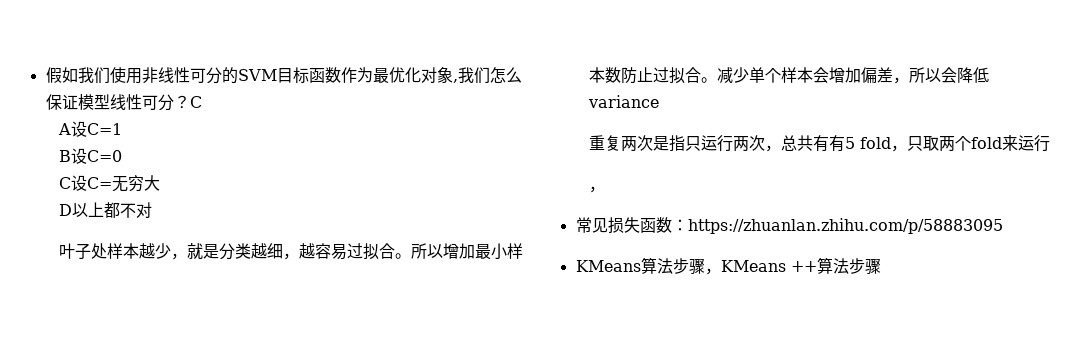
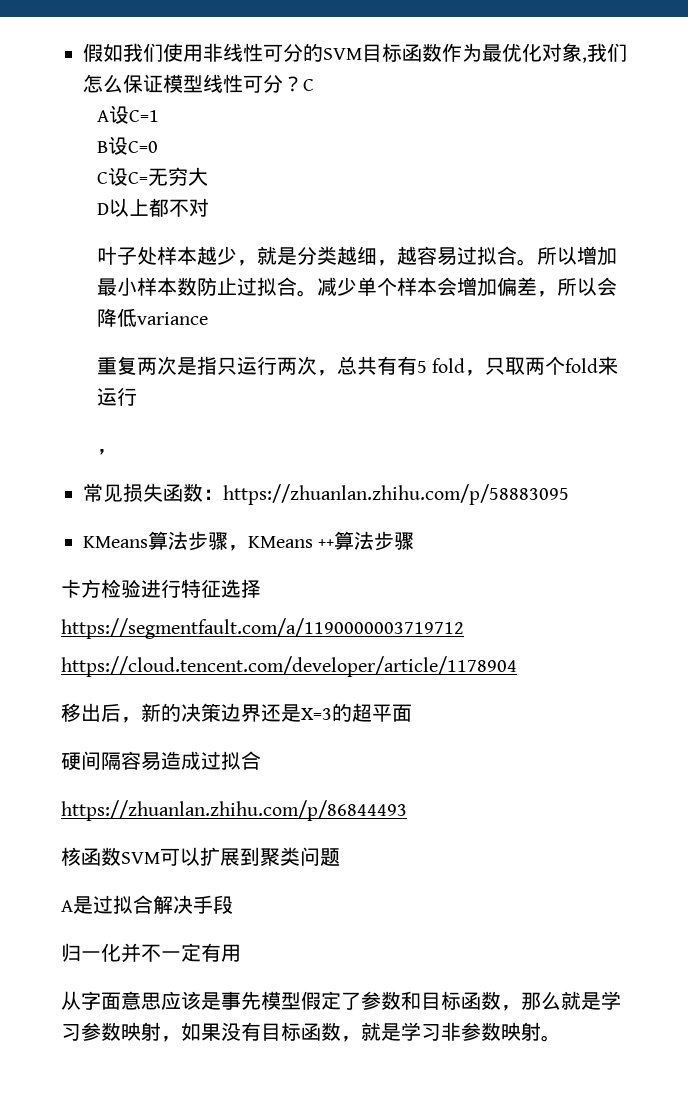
+ 卡方检验进行特征选择
+ https://segmentfault.com/a/1190000003719712
+ https://cloud.tencent.com/developer/article/1178904
+ 移出后，新的决策边界还是X=3的超平面
+ 硬间隔容易造成过拟合
+ https://zhuanlan.zhihu.com/p/86844493
+ 核函数SVM可以扩展到聚类问题
+ A是过拟合解决手段
+ 归一化并不一定有用
+ 从字面意思应该是事先模型假定了参数和目标函数，那么就是学习参数映射，如果没有目标函数，就是学习非参数映射。

